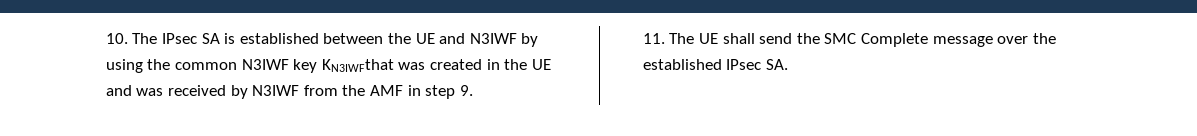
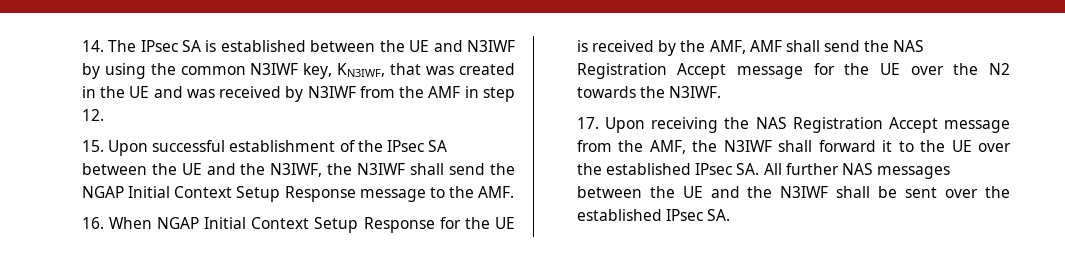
- 10. The IPsec SA is established between the UE and N3IWF by using the common N3IWF key KN3IWFthat was created in the UE and was received by N3IWF from the AMF in step 9.
- 11. The UE shall send the SMC Complete message over the established IPsec SA.
+ 14. The IPsec SA is established between the UE and N3IWF by using the common N3IWF key, KN3IWF, that was created in the UE and was received by N3IWF from the AMF in step 12.
+ 15. Upon successful establishment of the IPsec SA between the UE and the N3IWF, the N3IWF shall send the NGAP Initial Context Setup Response message to the AMF.
+ 16. When NGAP Initial Context Setup Response for the UE is received by the AMF, AMF shall send the NAS Registration Accept message for the UE over the N2 towards the N3IWF.
+ 17. Upon receiving the NAS Registration Accept message from the AMF, the N3IWF shall forward it to the UE over the established IPsec SA. All further NAS messages between the UE and the N3IWF shall be sent over the established IPsec SA.

